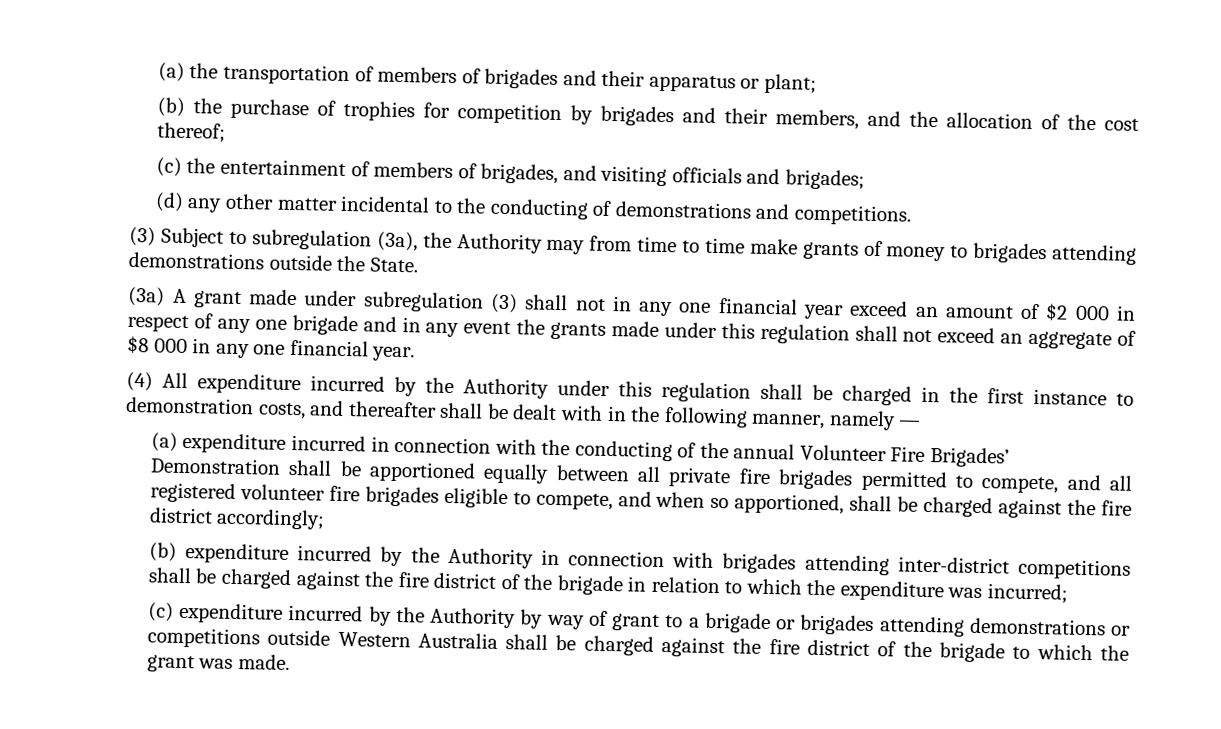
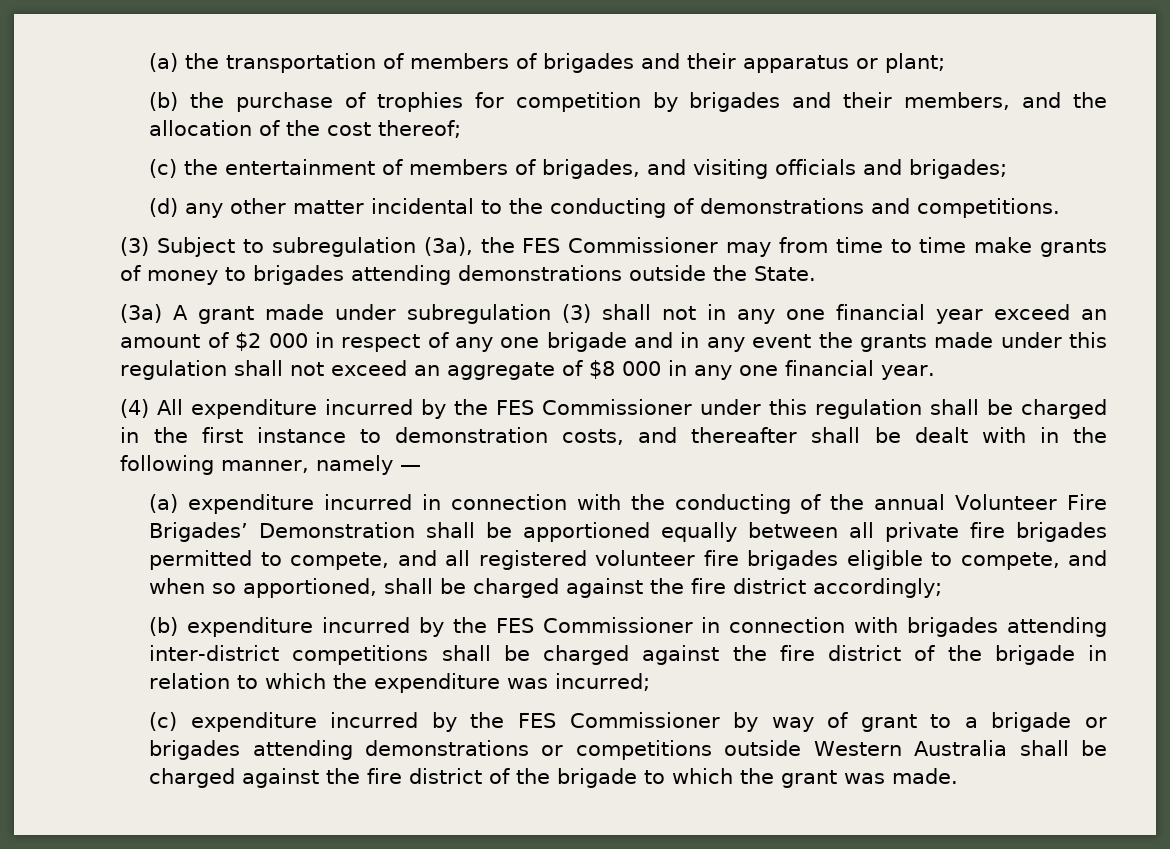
- (3) Subject to subregulation (3a), the Authority may from time to time make grants of money to brigades attending demonstrations outside the State.
+ (3) Subject to subregulation (3a), the FES Commissioner may from time to time make grants of money to brigades attending demonstrations outside the State.
- (4) All expenditure incurred by the Authority under this regulation shall be charged in the first instance to demonstration costs, and thereafter shall be dealt with in the following manner, namely —
+ (4) All expenditure incurred by the FES Commissioner under this regulation shall be charged in the first instance to demonstration costs, and thereafter shall be dealt with in the following manner, namely —
- (b) expenditure incurred by the Authority in connection with brigades attending inter-district competitions shall be charged against the fire district of the brigade in relation to which the expenditure was incurred;
+ (b) expenditure incurred by the FES Commissioner in connection with brigades attending inter-district competitions shall be charged against the fire district of the brigade in relation to which the expenditure was incurred;
- (c) expenditure incurred by the Authority by way of grant to a brigade or brigades attending demonstrations or competitions outside Western Australia shall be charged against the fire district of the brigade to which the grant was made.
+ (c) expenditure incurred by the FES Commissioner by way of grant to a brigade or brigades attending demonstrations or competitions outside Western Australia shall be charged against the fire district of the brigade to which the grant was made.

